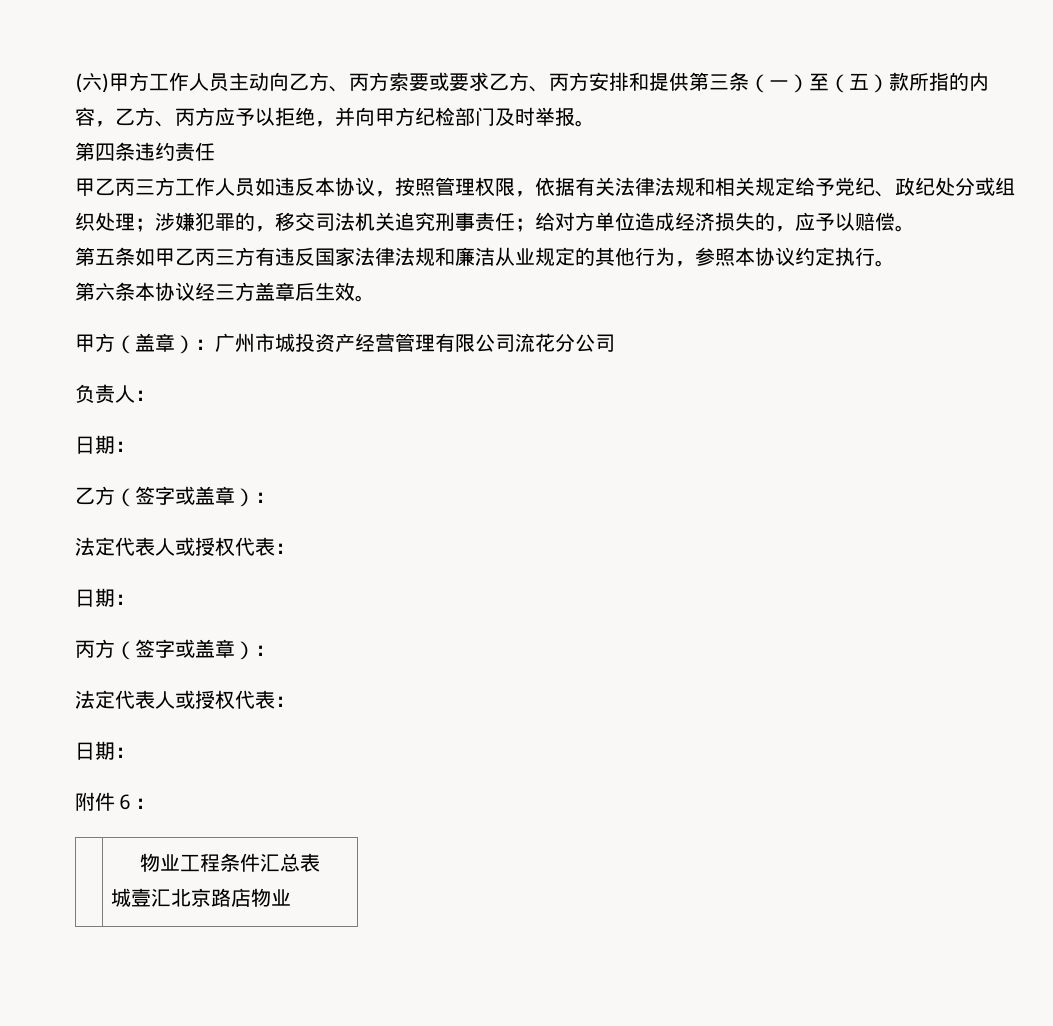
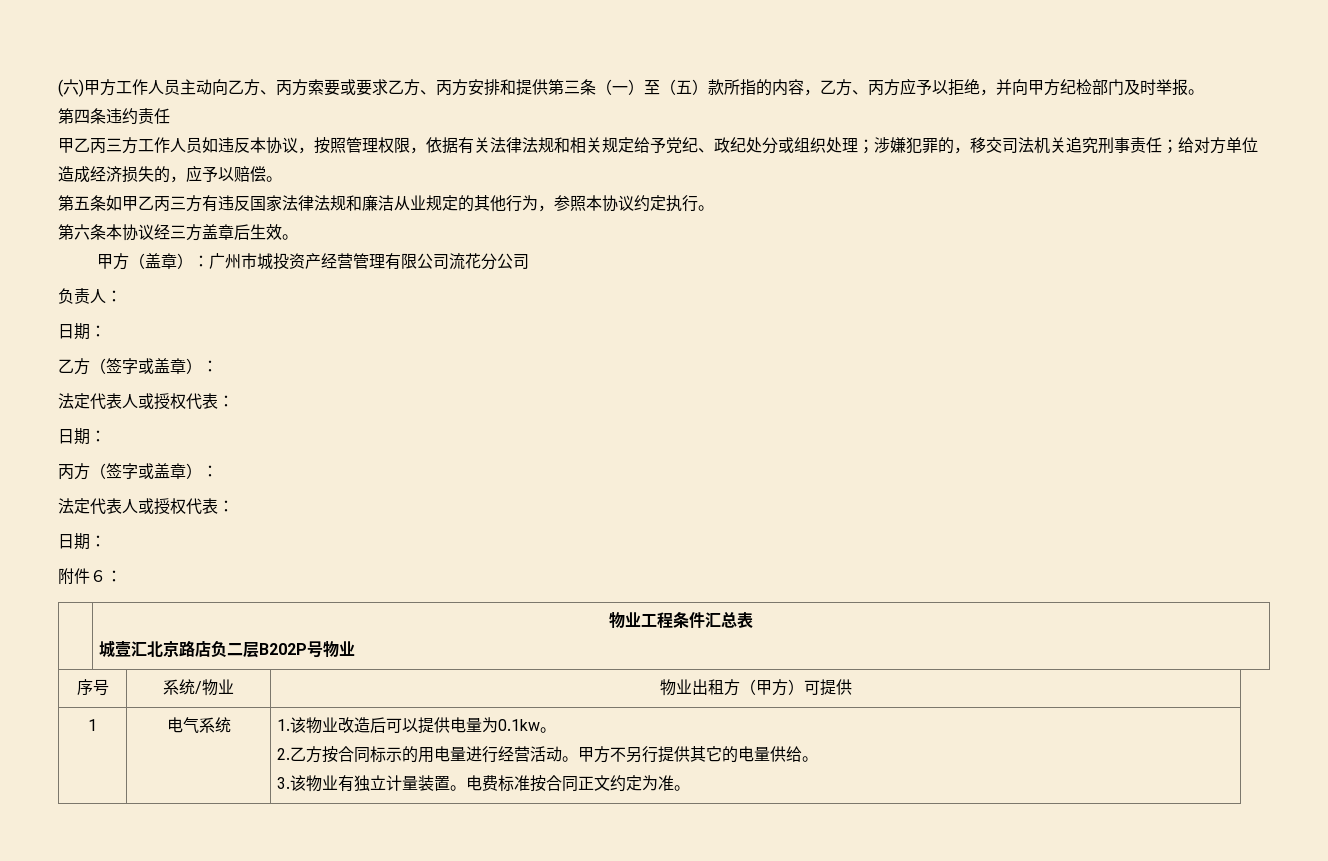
  | 物业工程条件汇总表
- 城壹汇北京路店物业
+ 城壹汇北京路店负二层B202P号物业
+ 序号 | 系统/物业 | 物业出租方（甲方）可提供
+ 1 | 电气系统 | 1.该物业改造后可以提供电量为0.1kw。
+ 2.乙方按合同标示的用电量进行经营活动。甲方不另行提供其它的电量供给。
+ 3.该物业有独立计量装置。电费标准按合同正文约定为准。

